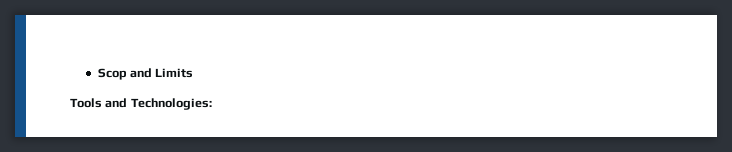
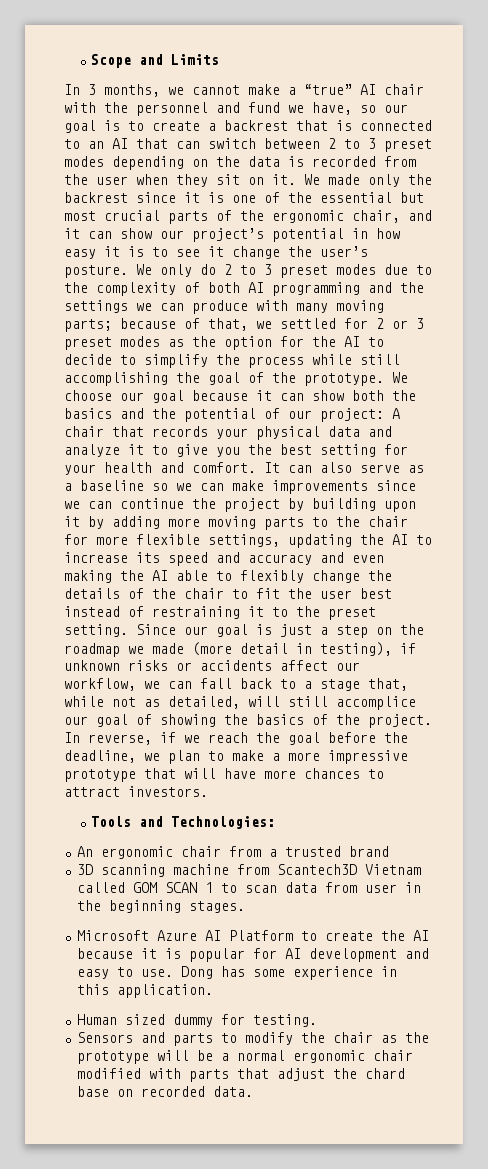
- Scop and Limits
+ Scope and Limits
+ In 3 months, we cannot make a “true” AI chair with the personnel and fund we have, so our goal is to create a backrest that is connected to an AI that can switch between 2 to 3 preset modes depending on the data is recorded from the user when they sit on it. We made only the backrest since it is one of the essential but most crucial parts of the ergonomic chair, and it can show our project’s potential in how easy it is to see it change the user’s posture. We only do 2 to 3 preset modes due to the complexity of both AI programming and the settings we can produce with many moving parts; because of that, we settled for 2 or 3 preset modes as the option for the AI to decide to simplify the process while still accomplishing the goal of the prototype. We choose our goal because it can show both the basics and the potential of our project: A chair that records your physical data and analyze it to give you the best setting for your health and comfort. It can also serve as a baseline so we can make improvements since we can continue the project by building upon it by adding more moving parts to the chair for more flexible settings, updating the AI to increase its speed and accuracy and even making the AI able to flexibly change the details of the chair to fit the user best instead of restraining it to the preset setting. Since our goal is just a step on the roadmap we made (more detail in testing), if unknown risks or accidents affect our workflow, we can fall back to a stage that, while not as detailed, will still accomplice our goal of showing the basics of the project. In reverse, if we reach the goal before the deadline, we plan to make a more impressive prototype that will have more chances to attract investors.
  Tools and Technologies:
+ An ergonomic chair from a trusted brand
+ 3D scanning machine from Scantech3D Vietnam called GOM SCAN 1 to scan data from user in the beginning stages.
+ Microsoft Azure AI Platform to create the AI because it is popular for AI development and easy to use. Dong has some experience in this application.
+ Human sized dummy for testing.
+ Sensors and parts to modify the chair as the prototype will be a normal ergonomic chair modified with parts that adjust the chard base on recorded data.

